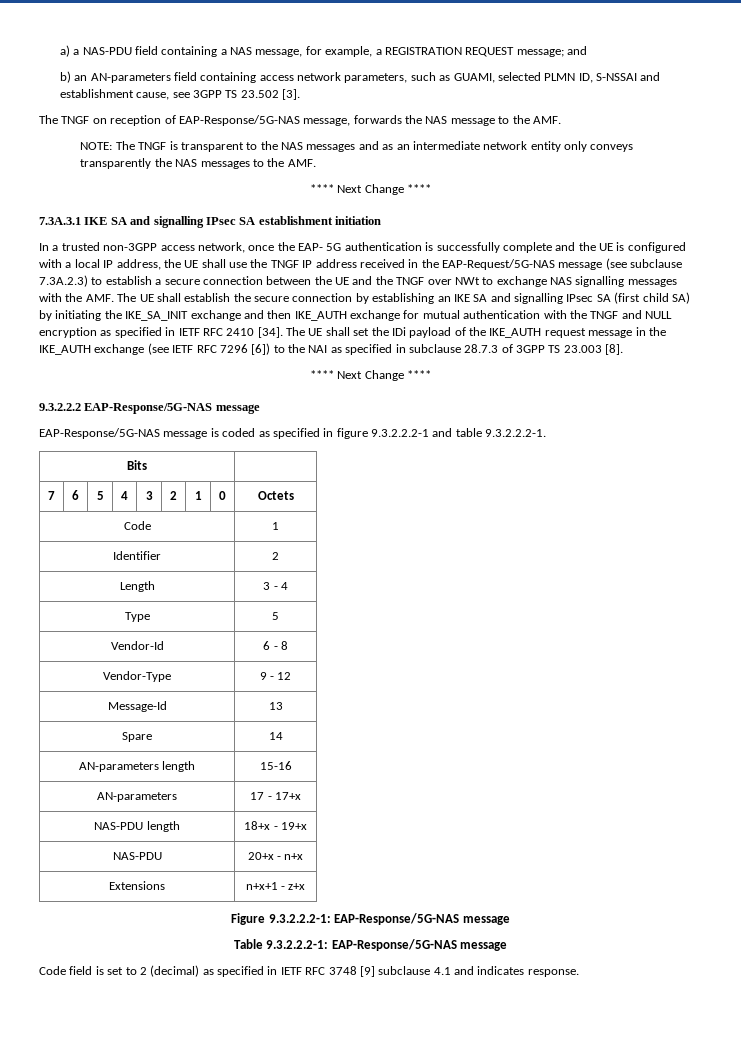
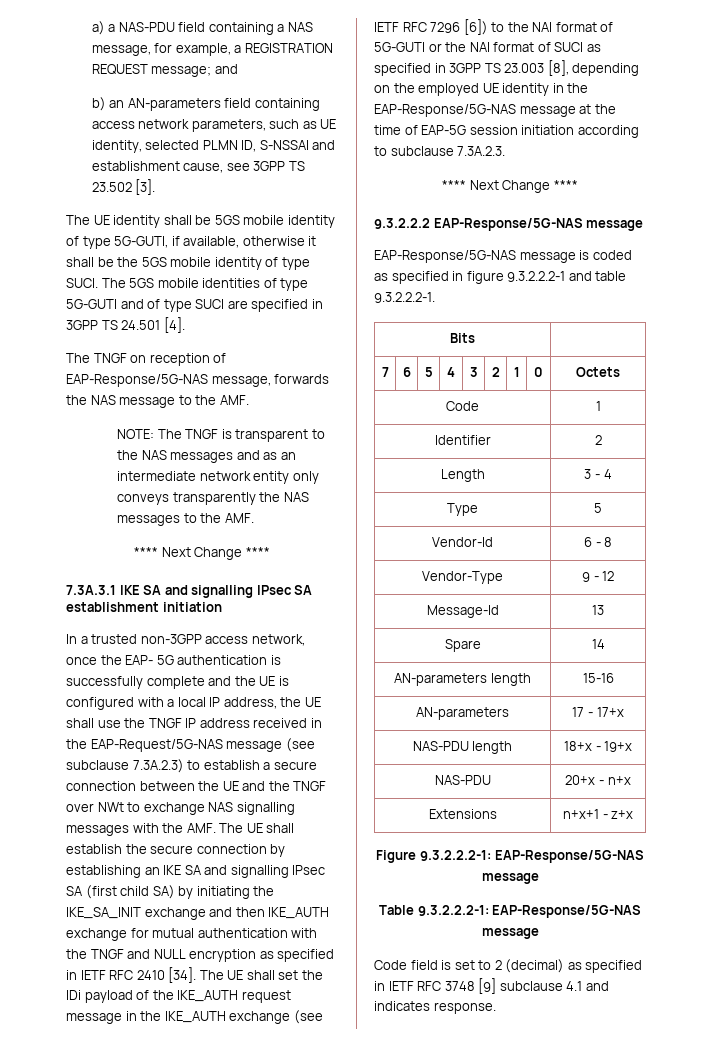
- b) an AN-parameters field containing access network parameters, such as GUAMI, selected PLMN ID, S-NSSAI and establishment cause, see 3GPP TS 23.502 [3].
+ b) an AN-parameters field containing access network parameters, such as UE identity, selected PLMN ID, S-NSSAI and establishment cause, see 3GPP TS 23.502 [3].
+ The UE identity shall be 5GS mobile identity of type 5G-GUTI, if available, otherwise it shall be the 5GS mobile identity of type SUCI. The 5GS mobile identities of type 5G-GUTI and of type SUCI are specified in 3GPP TS 24.501 [4].
- The UE shall set the IDi payload of the IKE_AUTH request message in the IKE_AUTH exchange (see IETF RFC 7296 [6]) to the NAI as specified in subclause 28.7.3 of 3GPP TS 23.003 [8].
+ The UE shall set the IDi payload of the IKE_AUTH request message in the IKE_AUTH exchange (see IETF RFC 7296 [6]) to the NAI format of 5G-GUTI or the NAI format of SUCI as specified in 3GPP TS 23.003 [8], depending on the employed UE identity in the EAP-Response/5G-NAS message at the time of EAP-5G session initiation according to subclause 7.3A.2.3.

